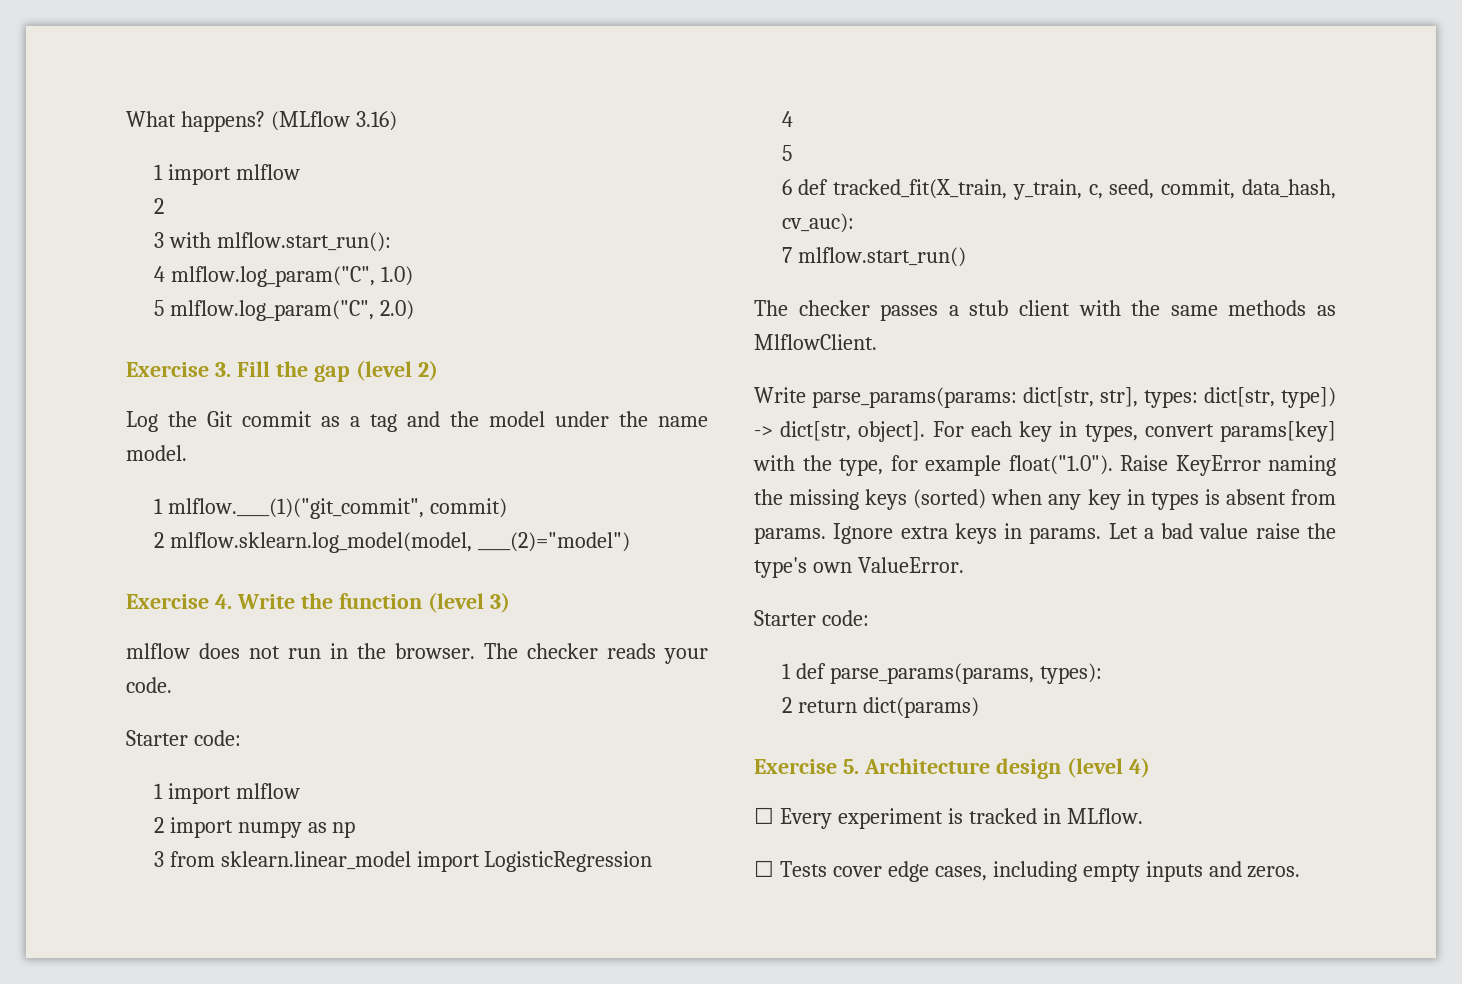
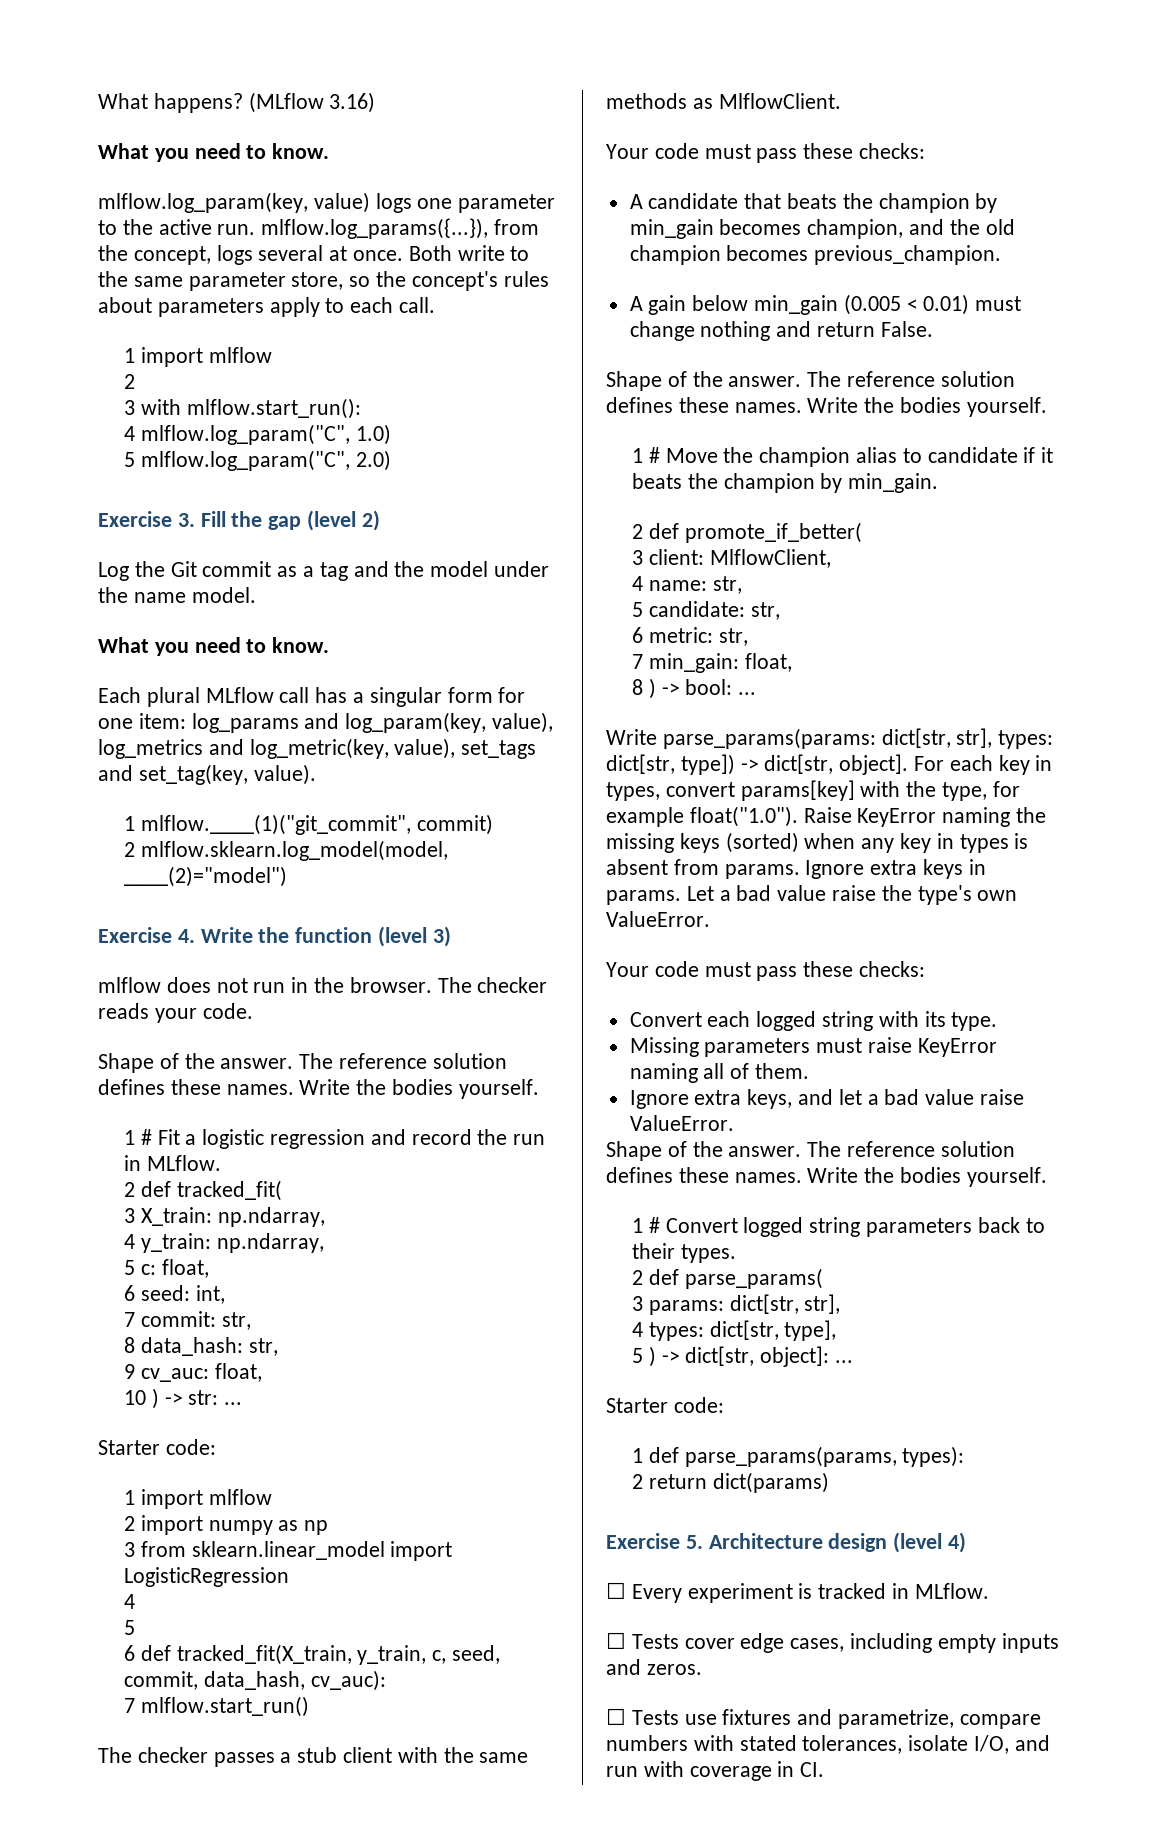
  (MLflow 3.16)
+ What you need to know.
+ mlflow.log_param(key, value) logs one parameter to the active run. mlflow.log_params({...}), from the concept, logs several at once. Both write to the same parameter store, so the concept's rules about parameters apply to each call.
  Log the Git commit as a tag and the model under the name model.
+ What you need to know.
+ Each plural MLflow call has a singular form for one item: log_params and log_param(key, value), log_metrics and log_metric(key, value), set_tags and set_tag(key, value).
  The checker reads your code.
+ Shape of the answer. The reference solution defines these names. Write the bodies yourself.
+ 1 # Fit a logistic regression and record the run in MLflow.
+ 2 def tracked_fit(
+ 3 X_train: np.ndarray,
+ 4 y_train: np.ndarray,
+ 5 c: float,
+ 6 seed: int,
+ 7 commit: str,
+ 8 data_hash: str,
+ 9 cv_auc: float,
+ 10 ) -> str: ...
  The checker passes a stub client with the same methods as MlflowClient.
+ Your code must pass these checks:
+ A candidate that beats the champion by min_gain becomes champion, and the old champion becomes previous_champion.
+ A gain below min_gain (0.005 < 0.01) must change nothing and return False.
+ Shape of the answer. The reference solution defines these names. Write the bodies yourself.
+ 1 # Move the champion alias to candidate if it beats the champion by min_gain.
+ 2 def promote_if_better(
+ 3 client: MlflowClient,
+ 4 name: str,
+ 5 candidate: str,
+ 6 metric: str,
+ 7 min_gain: float,
+ 8 ) -> bool: ...
  Let a bad value raise the type's own ValueError.
+ Your code must pass these checks:
+ Convert each logged string with its type.
+ Missing parameters must raise KeyError naming all of them.
+ Ignore extra keys, and let a bad value raise ValueError.
+ Shape of the answer. The reference solution defines these names. Write the bodies yourself.
+ 1 # Convert logged string parameters back to their types.
+ 2 def parse_params(
+ 3 params: dict[str, str],
+ 4 types: dict[str, type],
+ 5 ) -> dict[str, object]: ...
+ ☐ Tests use fixtures and parametrize, compare numbers with stated tolerances, isolate I/O, and run with coverage in CI.

